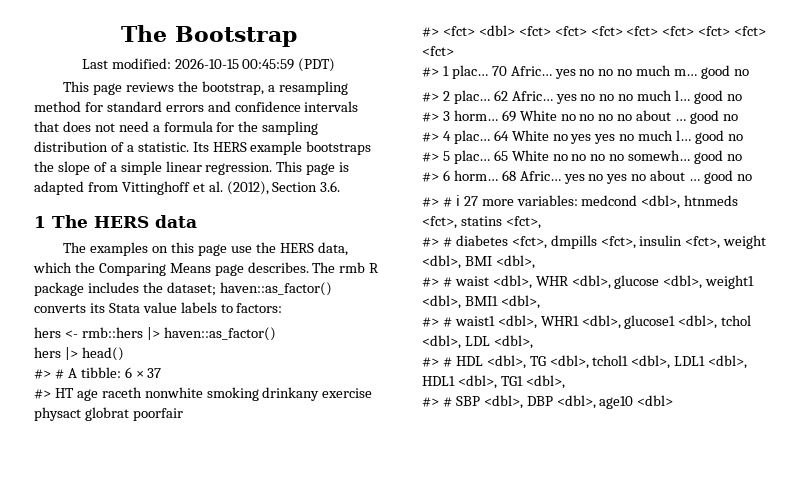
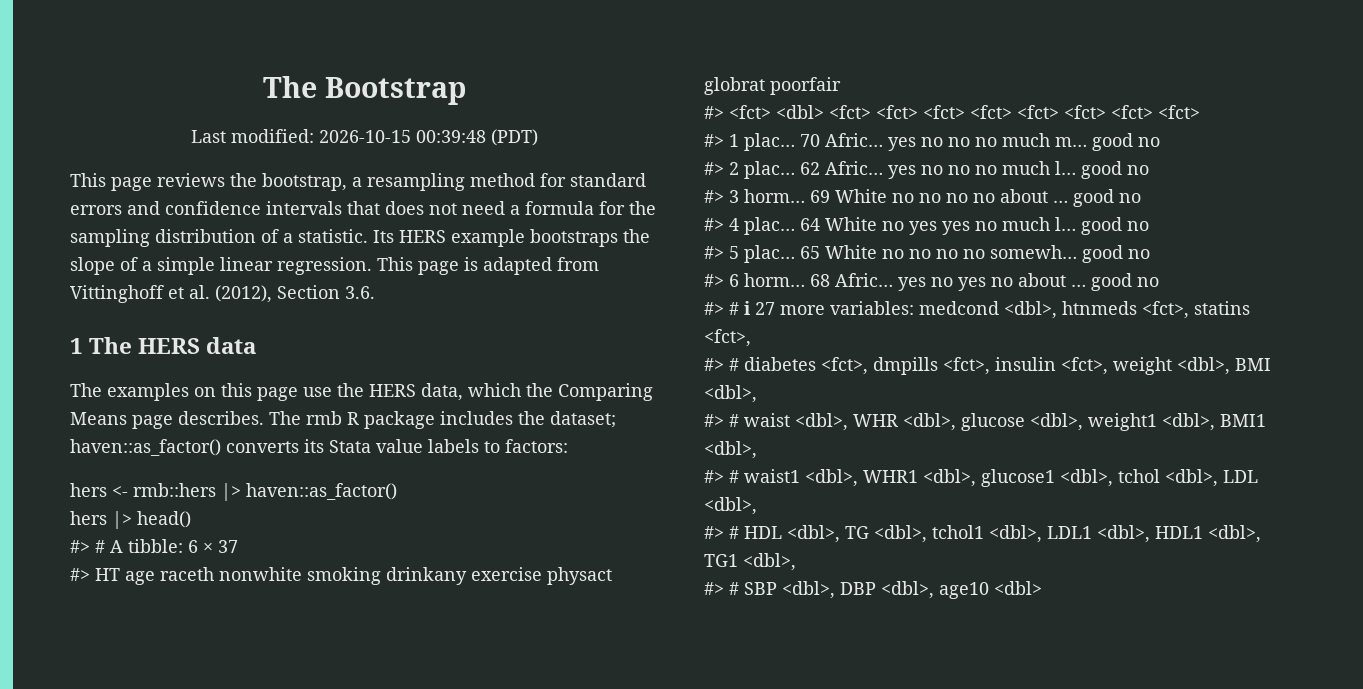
- Last modified: 2026-10-15 00:45:59 (PDT)
+ Last modified: 2026-10-15 00:39:48 (PDT)

